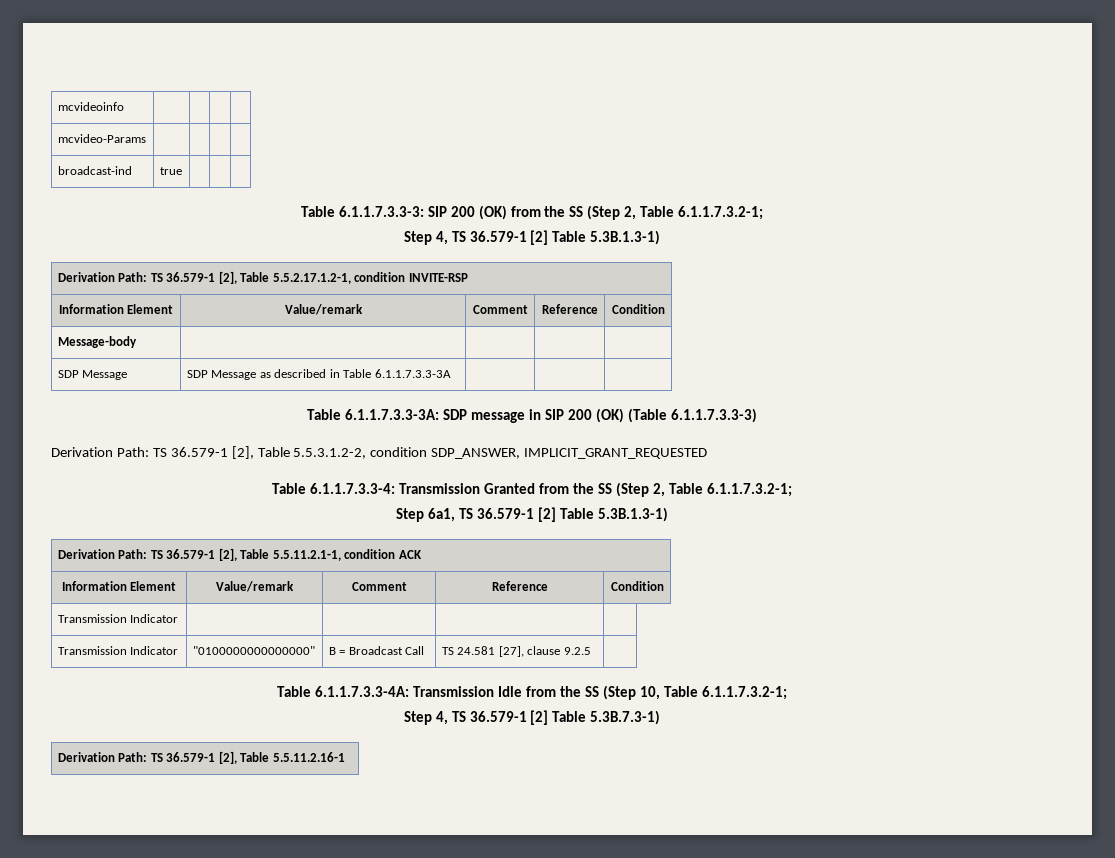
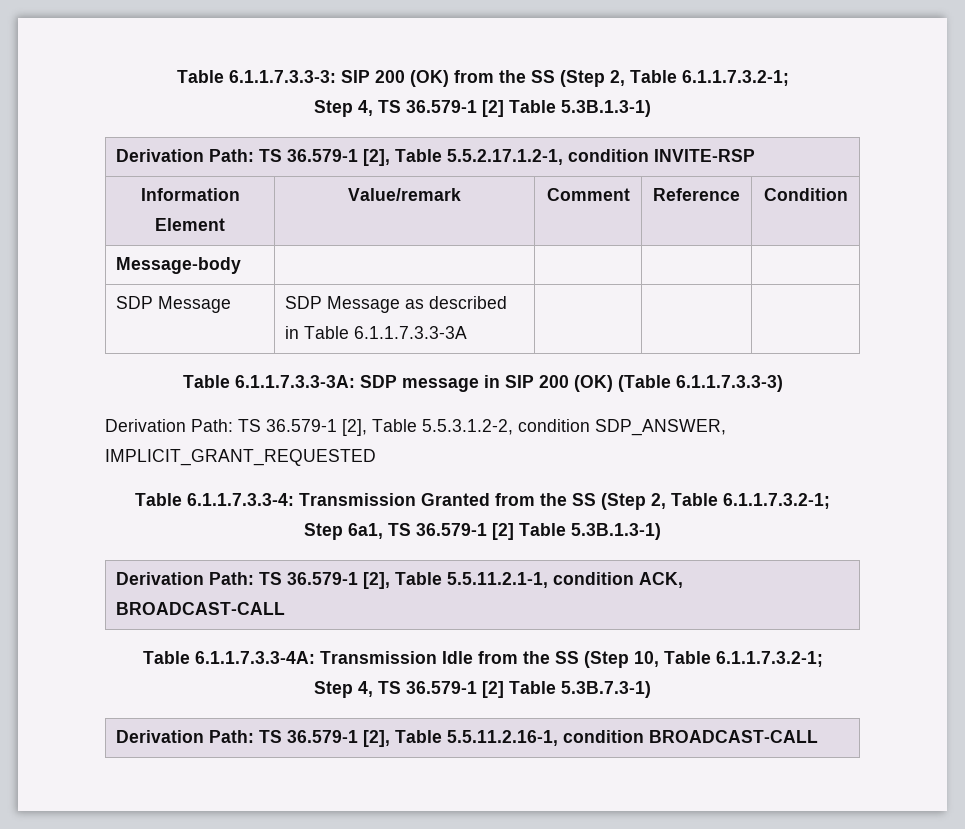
- mcvideoinfo | | | |
- mcvideo-Params | | | |
- broadcast-ind | true | | |
- Derivation Path: TS 36.579-1 [2], Table 5.5.11.2.1-1, condition ACK
- Information Element | Value/remark | Comment | Reference | Condition
- Transmission Indicator | | | |
- Transmission Indicator | "0100000000000000" | B = Broadcast Call | TS 24.581 [27], clause 9.2.5 |
+ Derivation Path: TS 36.579-1 [2], Table 5.5.11.2.1-1, condition ACK, BROADCAST-CALL
- Derivation Path: TS 36.579-1 [2], Table 5.5.11.2.16-1
+ Derivation Path: TS 36.579-1 [2], Table 5.5.11.2.16-1, condition BROADCAST-CALL

